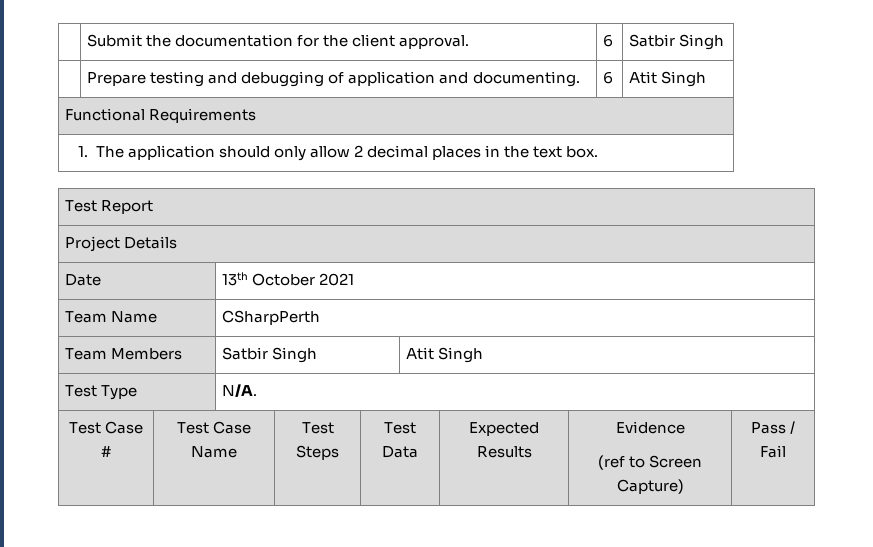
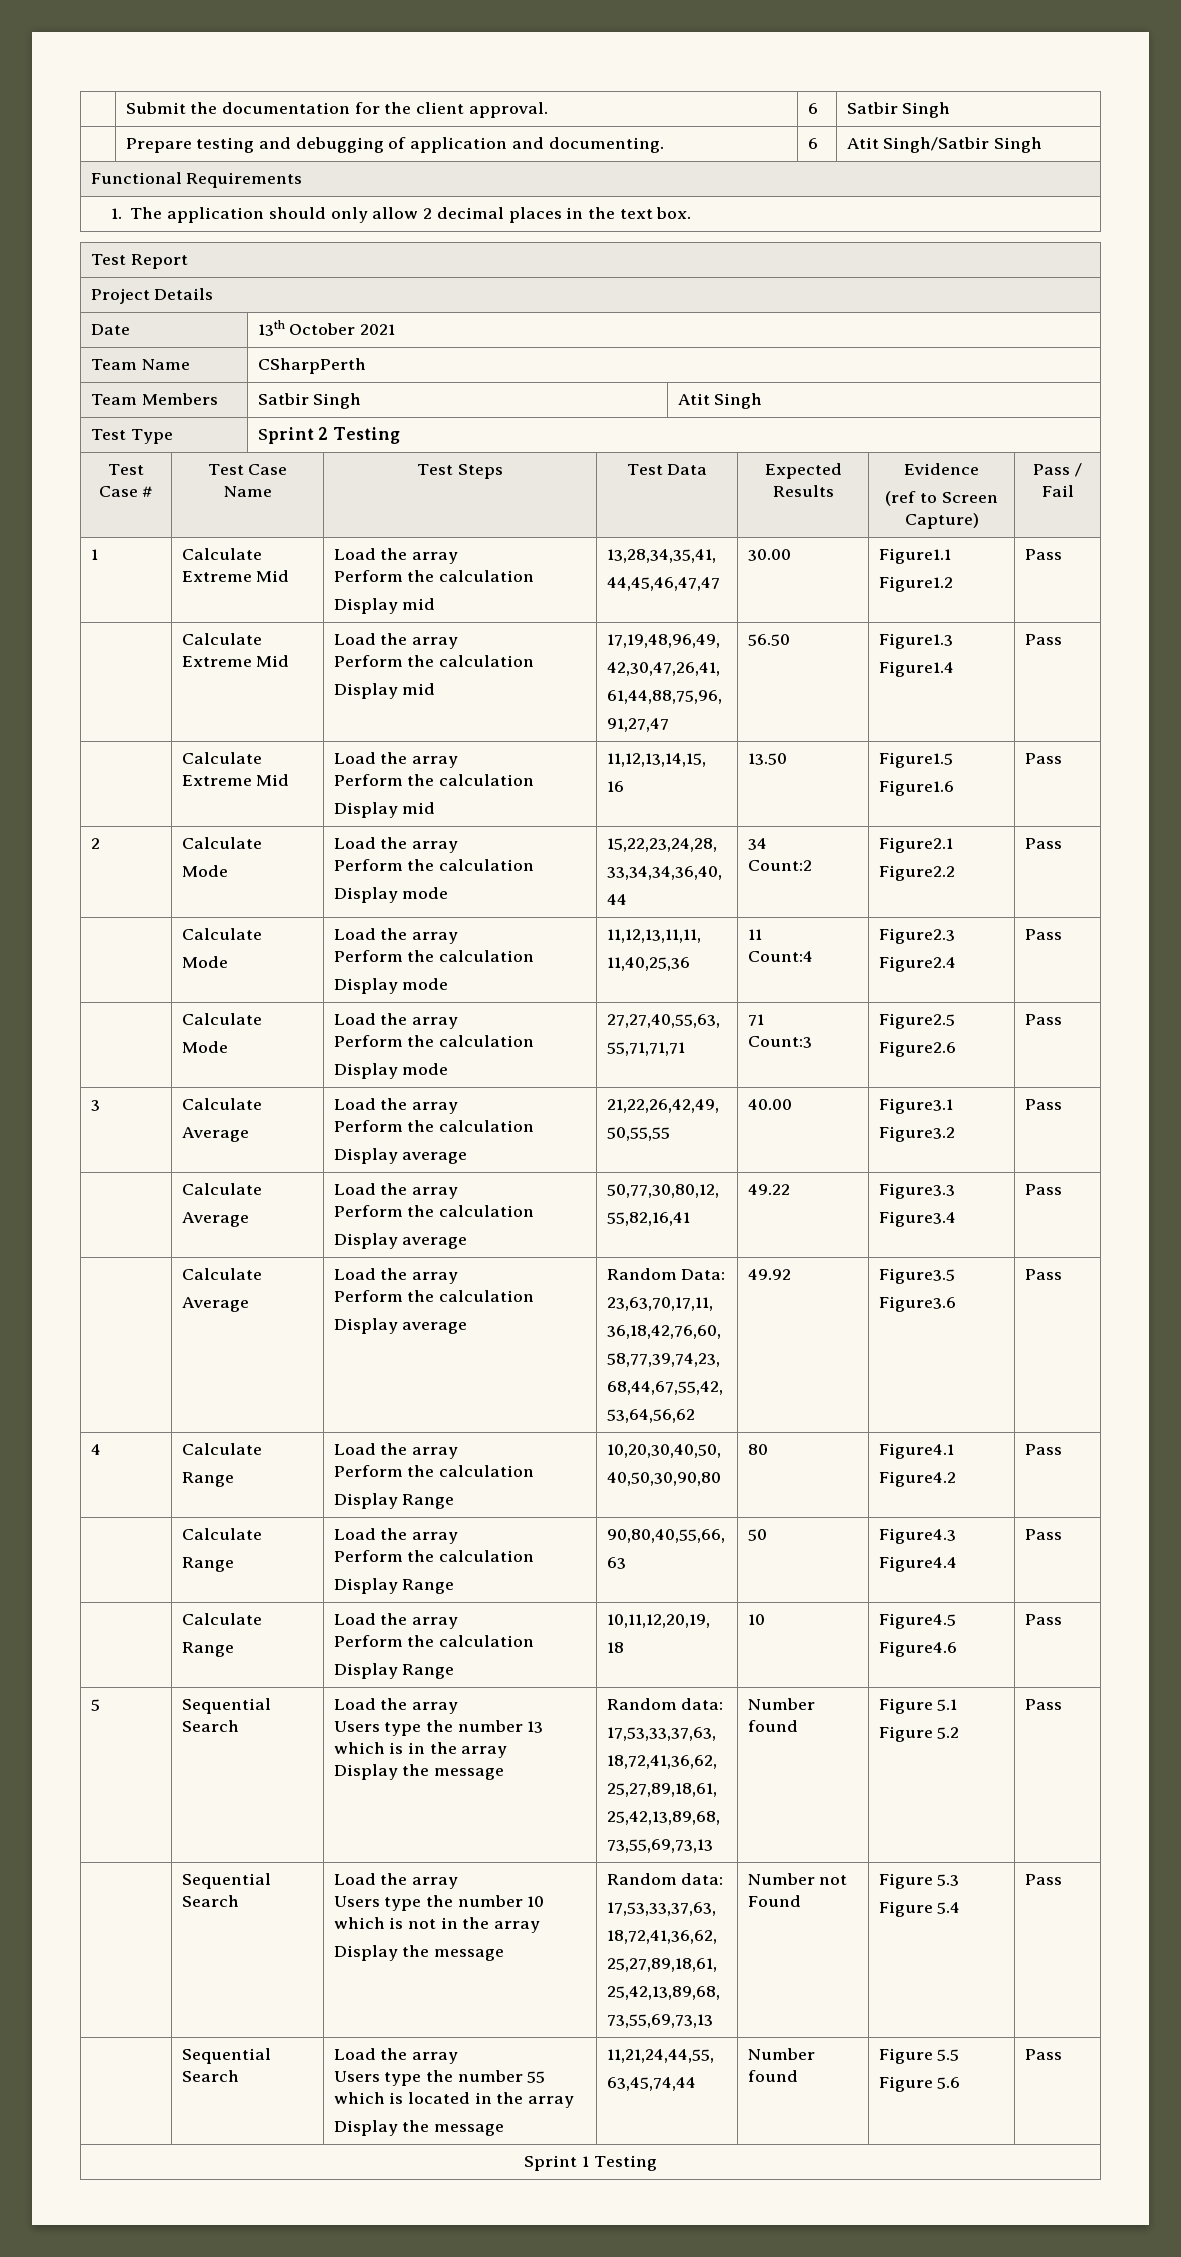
- | Prepare testing and debugging of application and documenting. | 6 | Atit Singh
+ | Prepare testing and debugging of application and documenting. | 6 | Atit Singh/Satbir Singh
- Test Type | N/A.
+ Test Type | Sprint 2 Testing
+ 1 | Calculate Extreme Mid | Load the array
+ Perform the calculation
+ Display mid | 13,28,34,35,41,
+ 44,45,46,47,47 | 30.00 | Figure1.1
+ Figure1.2 | Pass
+ | Calculate Extreme Mid | Load the array
+ Perform the calculation
+ Display mid | 17,19,48,96,49,
+ 42,30,47,26,41,
+ 61,44,88,75,96,
+ 91,27,47 | 56.50 | Figure1.3
+ Figure1.4 | Pass
+ | Calculate Extreme Mid | Load the array
+ Perform the calculation
+ Display mid | 11,12,13,14,15,
+ 16 | 13.50 | Figure1.5
+ Figure1.6 | Pass
+ 2 | Calculate
+ Mode | Load the array
+ Perform the calculation
+ Display mode | 15,22,23,24,28,
+ 33,34,34,36,40,
+ 44 | 34
+ Count:2 | Figure2.1
+ Figure2.2 | Pass
+ | Calculate
+ Mode | Load the array
+ Perform the calculation
+ Display mode | 11,12,13,11,11,
+ 11,40,25,36 | 11
+ Count:4 | Figure2.3
+ Figure2.4 | Pass
+ | Calculate
+ Mode | Load the array
+ Perform the calculation
+ Display mode | 27,27,40,55,63,
+ 55,71,71,71 | 71
+ Count:3 | Figure2.5
+ Figure2.6 | Pass
+ 3 | Calculate
+ Average | Load the array
+ Perform the calculation
+ Display average | 21,22,26,42,49,
+ 50,55,55 | 40.00 | Figure3.1
+ Figure3.2 | Pass
+ | Calculate
+ Average | Load the array
+ Perform the calculation
+ Display average | 50,77,30,80,12,
+ 55,82,16,41 | 49.22 | Figure3.3
+ Figure3.4 | Pass
+ | Calculate
+ Average | Load the array
+ Perform the calculation
+ Display average | Random Data:
+ 23,63,70,17,11,
+ 36,18,42,76,60,
+ 58,77,39,74,23,
+ 68,44,67,55,42,
+ 53,64,56,62 | 49.92 | Figure3.5
+ Figure3.6 | Pass
+ 4 | Calculate
+ Range | Load the array
+ Perform the calculation
+ Display Range | 10,20,30,40,50,
+ 40,50,30,90,80 | 80 | Figure4.1
+ Figure4.2 | Pass
+ | Calculate
+ Range | Load the array
+ Perform the calculation
+ Display Range | 90,80,40,55,66,
+ 63 | 50 | Figure4.3
+ Figure4.4 | Pass
+ | Calculate
+ Range | Load the array
+ Perform the calculation
+ Display Range | 10,11,12,20,19,
+ 18 | 10 | Figure4.5
+ Figure4.6 | Pass
+ 5 | Sequential Search | Load the array
+ Users type the number 13 which is in the array
+ Display the message | Random data:
+ 17,53,33,37,63,
+ 18,72,41,36,62,
+ 25,27,89,18,61,
+ 25,42,13,89,68,
+ 73,55,69,73,13 | Number found | Figure 5.1
+ Figure 5.2 | Pass
+ | Sequential Search | Load the array
+ Users type the number 10 which is not in the array
+ Display the message | Random data:
+ 17,53,33,37,63,
+ 18,72,41,36,62,
+ 25,27,89,18,61,
+ 25,42,13,89,68,
+ 73,55,69,73,13 | Number not Found | Figure 5.3
+ Figure 5.4 | Pass
+ | Sequential Search | Load the array
+ Users type the number 55 which is located in the array
+ Display the message | 11,21,24,44,55,
+ 63,45,74,44 | Number found | Figure 5.5
+ Figure 5.6 | Pass
+ Sprint 1 Testing

